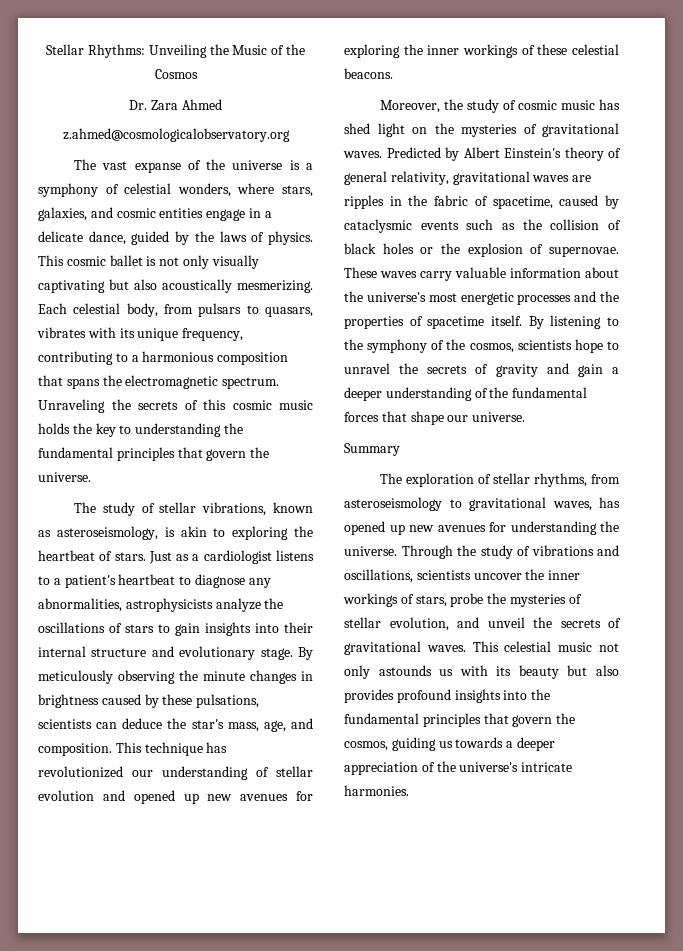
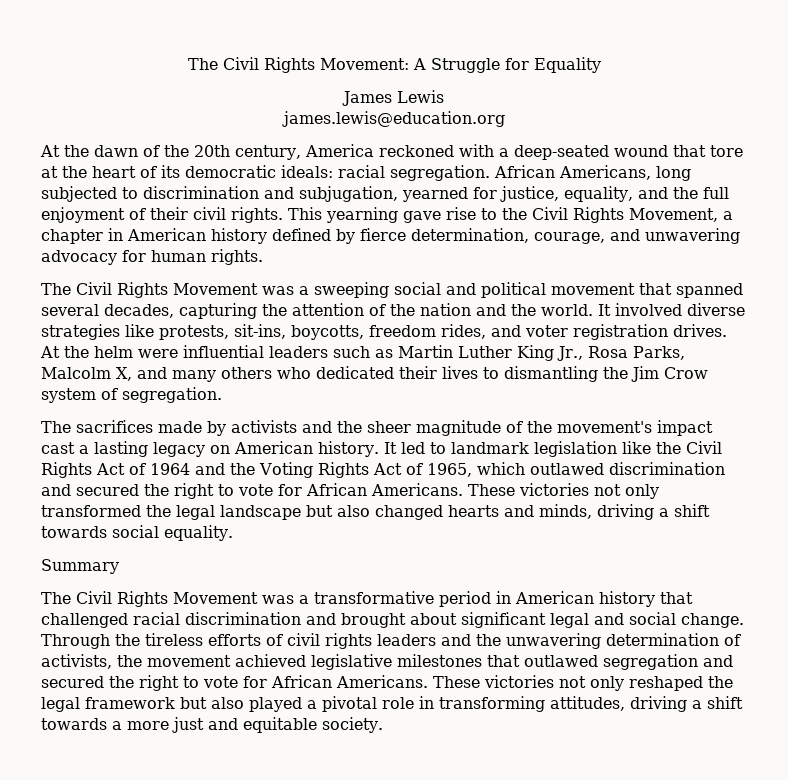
- Stellar Rhythms: Unveiling the Music of the Cosmos
- Dr. Zara Ahmed
- z.ahmed@cosmologicalobservatory.org
- The vast expanse of the universe is a symphony of celestial wonders, where stars, galaxies, and cosmic entities engage in a delicate dance, guided by the laws of physics. This cosmic ballet is not only visually captivating but also acoustically mesmerizing. Each celestial body, from pulsars to quasars, vibrates with its unique frequency, contributing to a harmonious composition that spans the electromagnetic spectrum. Unraveling the secrets of this cosmic music holds the key to understanding the fundamental principles that govern the universe.
- The study of stellar vibrations, known as asteroseismology, is akin to exploring the heartbeat of stars. Just as a cardiologist listens to a patient's heartbeat to diagnose any abnormalities, astrophysicists analyze the oscillations of stars to gain insights into their internal structure and evolutionary stage. By meticulously observing the minute changes in brightness caused by these pulsations, scientists can deduce the star's mass, age, and composition. This technique has revolutionized our understanding of stellar evolution and opened up new avenues for exploring the inner workings of these celestial beacons.
- Moreover, the study of cosmic music has shed light on the mysteries of gravitational waves. Predicted by Albert Einstein's theory of general relativity, gravitational waves are ripples in the fabric of spacetime, caused by cataclysmic events such as the collision of black holes or the explosion of supernovae. These waves carry valuable information about the universe's most energetic processes and the properties of spacetime itself. By listening to the symphony of the cosmos, scientists hope to unravel the secrets of gravity and gain a deeper understanding of the fundamental forces that shape our universe.
+ The Civil Rights Movement: A Struggle for Equality
+ James Lewis
+ james.lewis@education.org
+ At the dawn of the 20th century, America reckoned with a deep-seated wound that tore at the heart of its democratic ideals: racial segregation. African Americans, long subjected to discrimination and subjugation, yearned for justice, equality, and the full enjoyment of their civil rights. This yearning gave rise to the Civil Rights Movement, a chapter in American history defined by fierce determination, courage, and unwavering advocacy for human rights.
+ The Civil Rights Movement was a sweeping social and political movement that spanned several decades, capturing the attention of the nation and the world. It involved diverse strategies like protests, sit-ins, boycotts, freedom rides, and voter registration drives. At the helm were influential leaders such as Martin Luther King Jr., Rosa Parks, Malcolm X, and many others who dedicated their lives to dismantling the Jim Crow system of segregation.
+ The sacrifices made by activists and the sheer magnitude of the movement's impact cast a lasting legacy on American history. It led to landmark legislation like the Civil Rights Act of 1964 and the Voting Rights Act of 1965, which outlawed discrimination and secured the right to vote for African Americans. These victories not only transformed the legal landscape but also changed hearts and minds, driving a shift towards social equality.
  Summary
- The exploration of stellar rhythms, from asteroseismology to gravitational waves, has opened up new avenues for understanding the universe. Through the study of vibrations and oscillations, scientists uncover the inner workings of stars, probe the mysteries of stellar evolution, and unveil the secrets of gravitational waves. This celestial music not only astounds us with its beauty but also provides profound insights into the fundamental principles that govern the cosmos, guiding us towards a deeper appreciation of the universe's intricate harmonies.
+ The Civil Rights Movement was a transformative period in American history that challenged racial discrimination and brought about significant legal and social change. Through the tireless efforts of civil rights leaders and the unwavering determination of activists, the movement achieved legislative milestones that outlawed segregation and secured the right to vote for African Americans. These victories not only reshaped the legal framework but also played a pivotal role in transforming attitudes, driving a shift towards a more just and equitable society.

